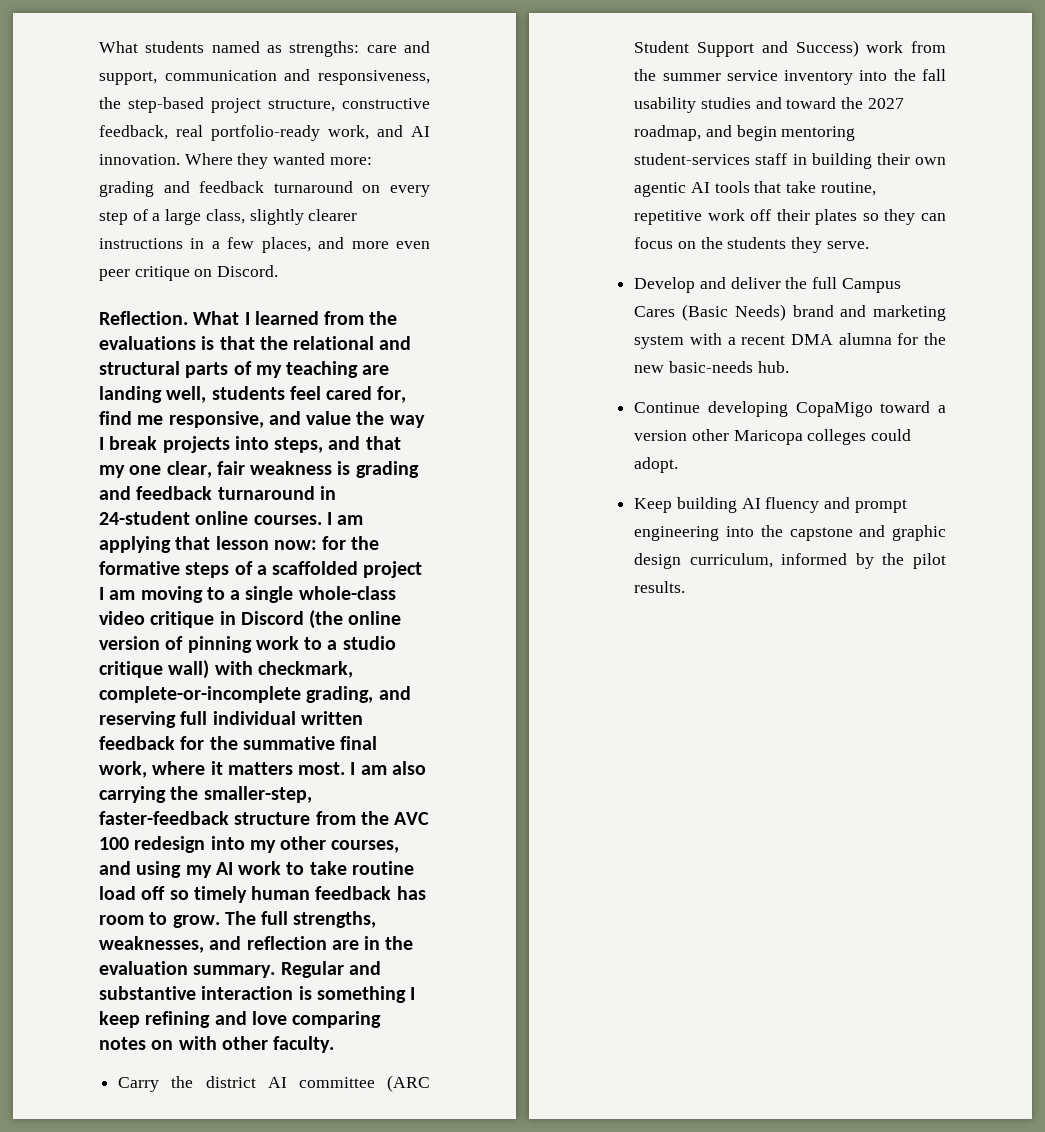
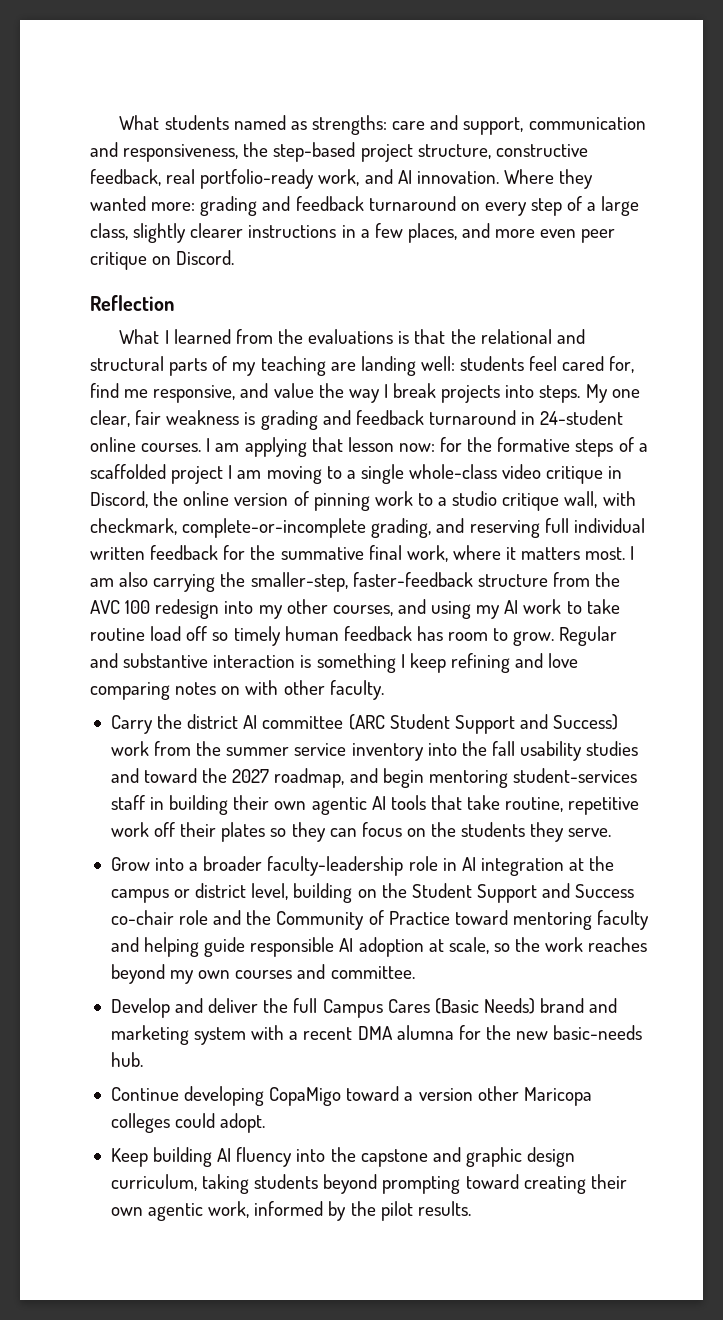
- Reflection. What I learned from the evaluations is that the relational and structural parts of my teaching are landing well, students feel cared for, find me responsive, and value the way I break projects into steps, and that my one clear, fair weakness is grading and feedback turnaround in 24-student online courses.
+ Reflection
+ What I learned from the evaluations is that the relational and structural parts of my teaching are landing well: students feel cared for, find me responsive, and value the way I break projects into steps. My one clear, fair weakness is grading and feedback turnaround in 24-student online courses.
- I am applying that lesson now: for the formative steps of a scaffolded project I am moving to a single whole-class video critique in Discord (the online version of pinning work to a studio critique wall) with checkmark, complete-or-incomplete grading, and reserving full individual written feedback for the summative final work, where it matters most.
+ I am applying that lesson now: for the formative steps of a scaffolded project I am moving to a single whole-class video critique in Discord, the online version of pinning work to a studio critique wall, with checkmark, complete-or-incomplete grading, and reserving full individual written feedback for the summative final work, where it matters most.
- The full strengths, weaknesses, and reflection are in the evaluation summary.
+ Grow into a broader faculty-leadership role in AI integration at the campus or district level, building on the Student Support and Success co-chair role and the Community of Practice toward mentoring faculty and helping guide responsible AI adoption at scale, so the work reaches beyond my own courses and committee.
- Keep building AI fluency and prompt engineering into the capstone and graphic design curriculum, informed by the pilot results.
+ Keep building AI fluency into the capstone and graphic design curriculum, taking students beyond prompting toward creating their own agentic work, informed by the pilot results.

